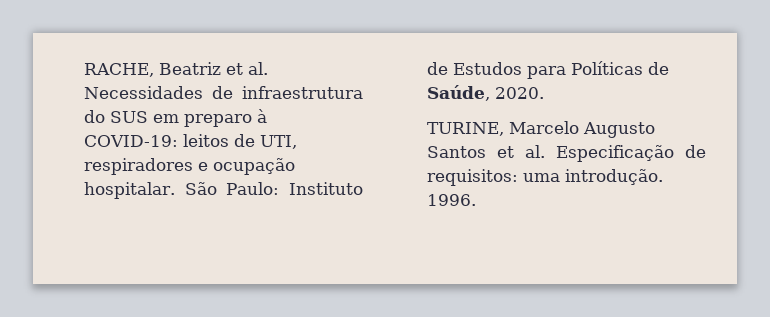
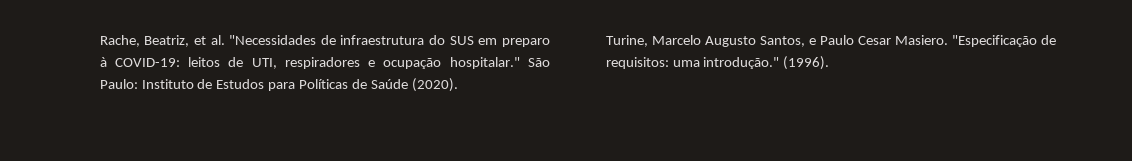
- RACHE, Beatriz et al. Necessidades de infraestrutura do SUS em preparo à COVID-19: leitos de UTI, respiradores e ocupação hospitalar.
+ Rache, Beatriz, et al. "Necessidades de infraestrutura do SUS em preparo à COVID-19: leitos de UTI, respiradores e ocupação hospitalar."
- São Paulo: Instituto de Estudos para Políticas de Saúde, 2020.
- TURINE, Marcelo Augusto Santos et al. Especificação de requisitos: uma introdução. 1996.
+ São Paulo: Instituto de Estudos para Políticas de Saúde (2020).
+ Turine, Marcelo Augusto Santos, e Paulo Cesar Masiero. "Especificação de requisitos: uma introdução." (1996).

